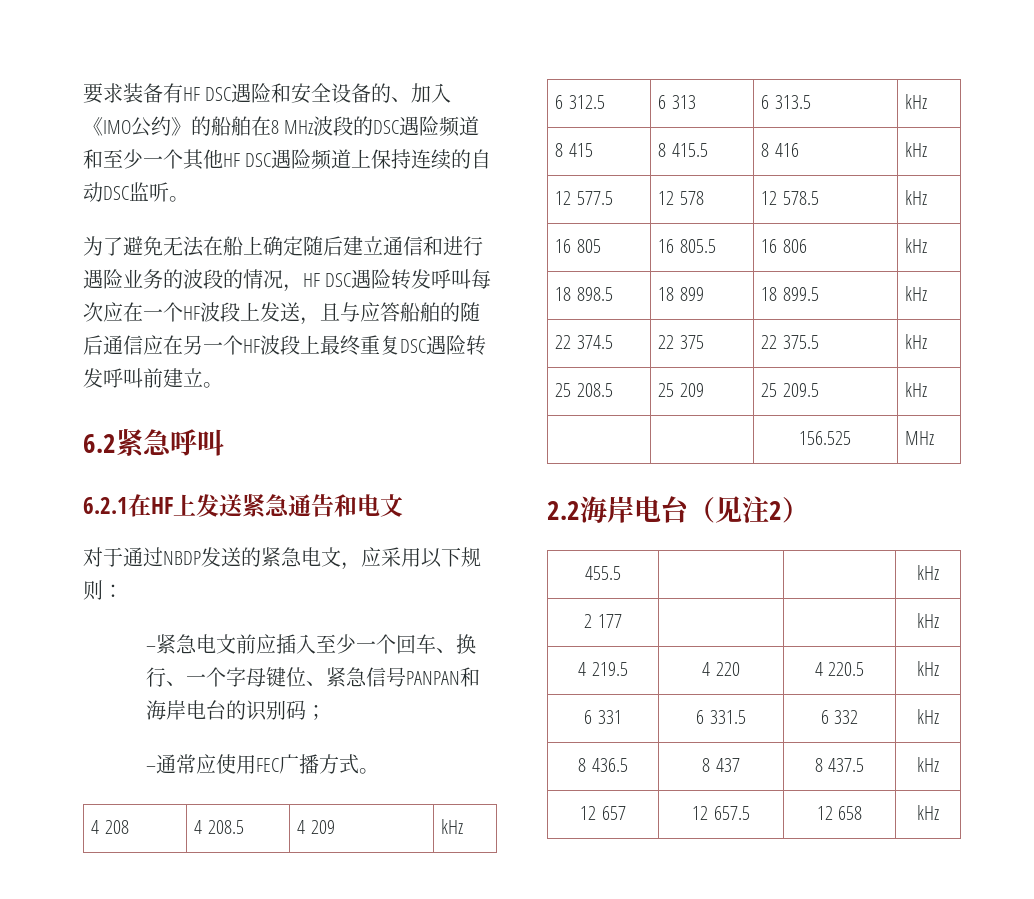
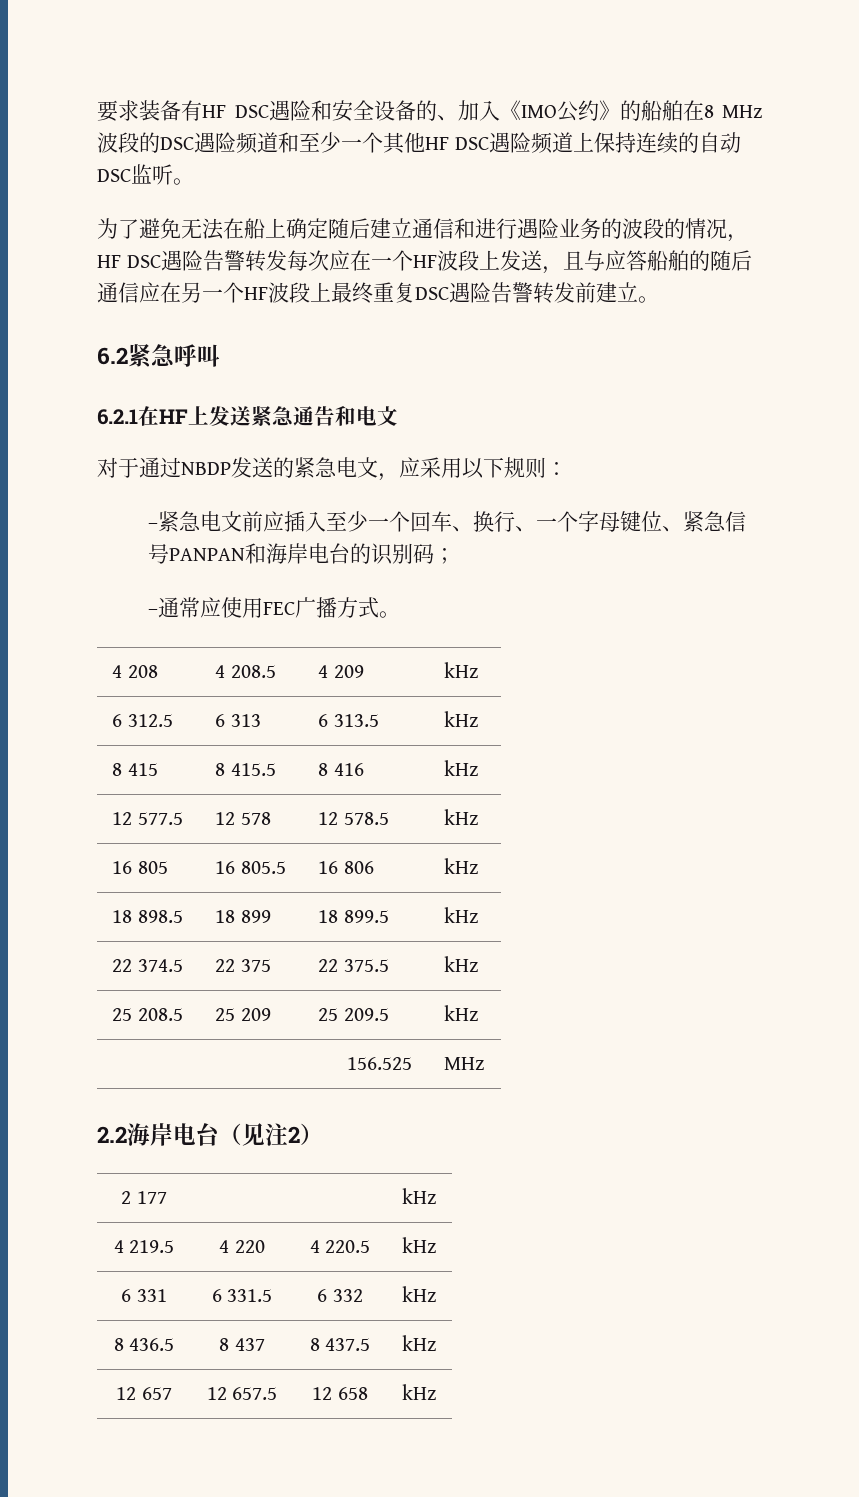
- 为了避免无法在船上确定随后建立通信和进行遇险业务的波段的情况，HF DSC遇险转发呼叫每次应在一个HF波段上发送，且与应答船舶的随后通信应在另一个HF波段上最终重复DSC遇险转发呼叫前建立。
+ 为了避免无法在船上确定随后建立通信和进行遇险业务的波段的情况，HF DSC遇险告警转发每次应在一个HF波段上发送，且与应答船舶的随后通信应在另一个HF波段上最终重复DSC遇险告警转发前建立。
- 455.5 | | | kHz

